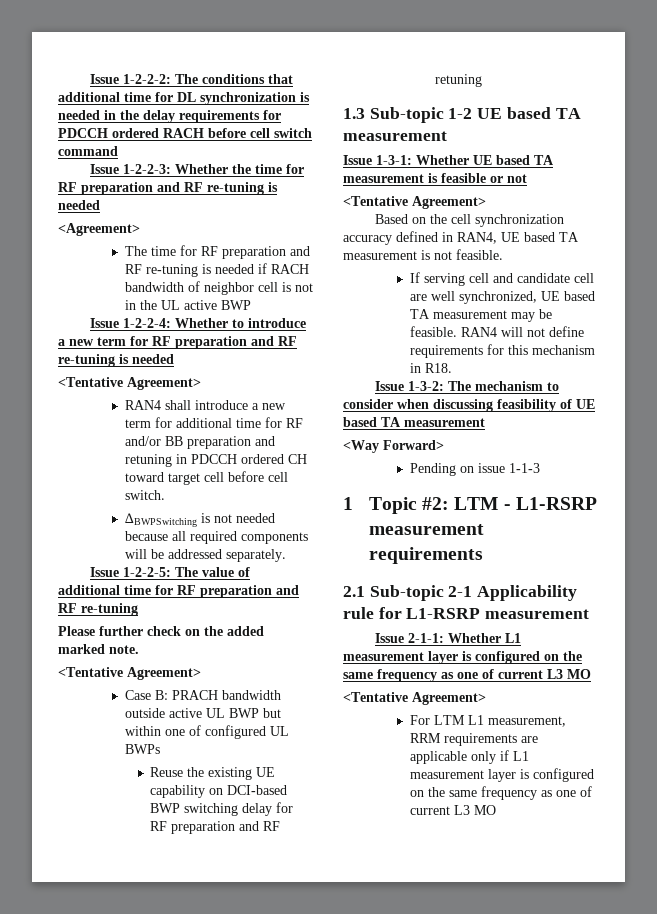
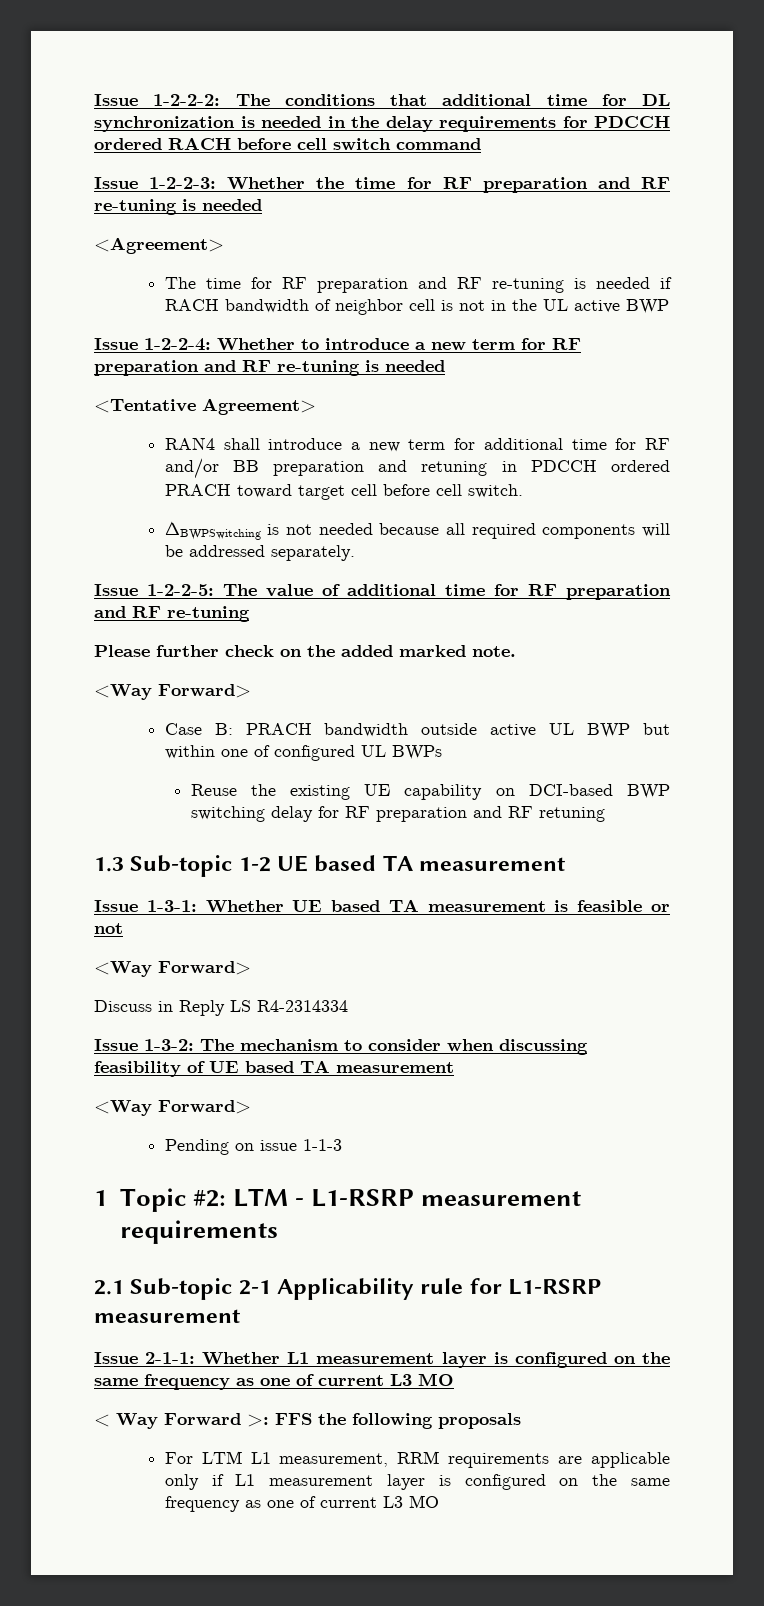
- RAN4 shall introduce a new term for additional time for RF and/or BB preparation and retuning in PDCCH ordered CH toward target cell before cell switch.
+ RAN4 shall introduce a new term for additional time for RF and/or BB preparation and retuning in PDCCH ordered PRACH toward target cell before cell switch.
  Please further check on the added marked note.
- <Tentative Agreement>
+ <Way Forward>
  Issue 1-3-1: Whether UE based TA measurement is feasible or not
- <Tentative Agreement>
- Based on the cell synchronization accuracy defined in RAN4, UE based TA measurement is not feasible.
- If serving cell and candidate cell are well synchronized, UE based TA measurement may be feasible. RAN4 will not define requirements for this mechanism in R18.
+ <Way Forward>
+ Discuss in Reply LS R4-2314334
  Issue 2-1-1: Whether L1 measurement layer is configured on the same frequency as one of current L3 MO
- <Tentative Agreement>
+ < Way Forward >: FFS the following proposals

